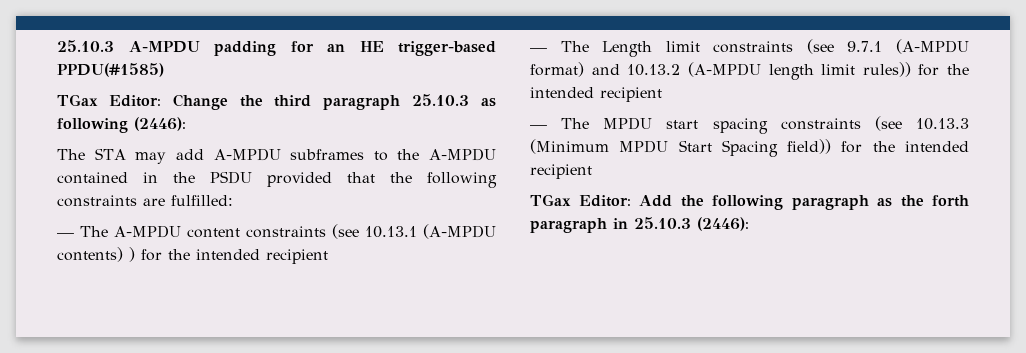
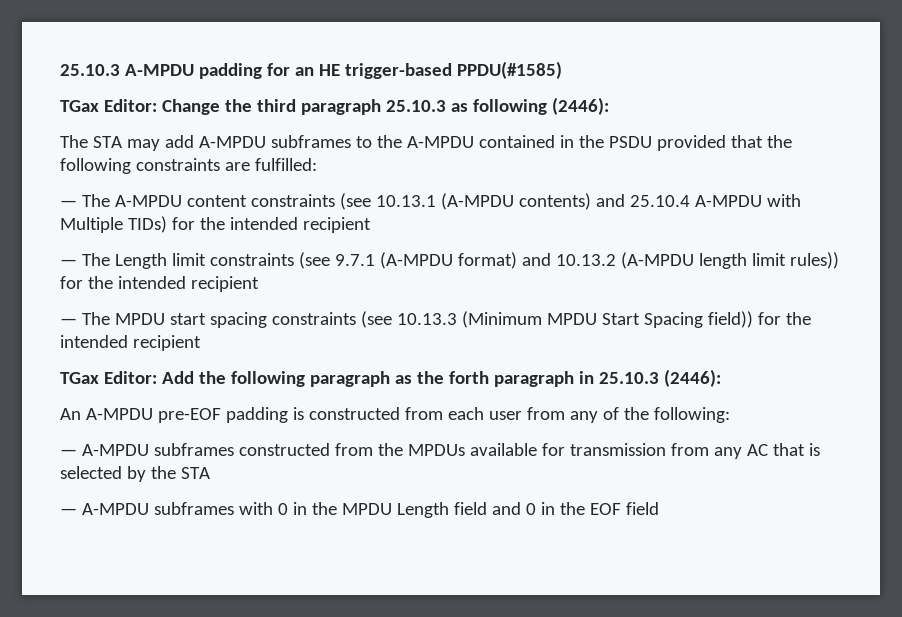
- — The A-MPDU content constraints (see 10.13.1 (A-MPDU contents) ) for the intended recipient
+ — The A-MPDU content constraints (see 10.13.1 (A-MPDU contents) and 25.10.4 A-MPDU with Multiple TIDs) for the intended recipient
+ An A-MPDU pre-EOF padding is constructed from each user from any of the following:
+ — A-MPDU subframes constructed from the MPDUs available for transmission from any AC that is selected by the STA
+ — A-MPDU subframes with 0 in the MPDU Length field and 0 in the EOF field

